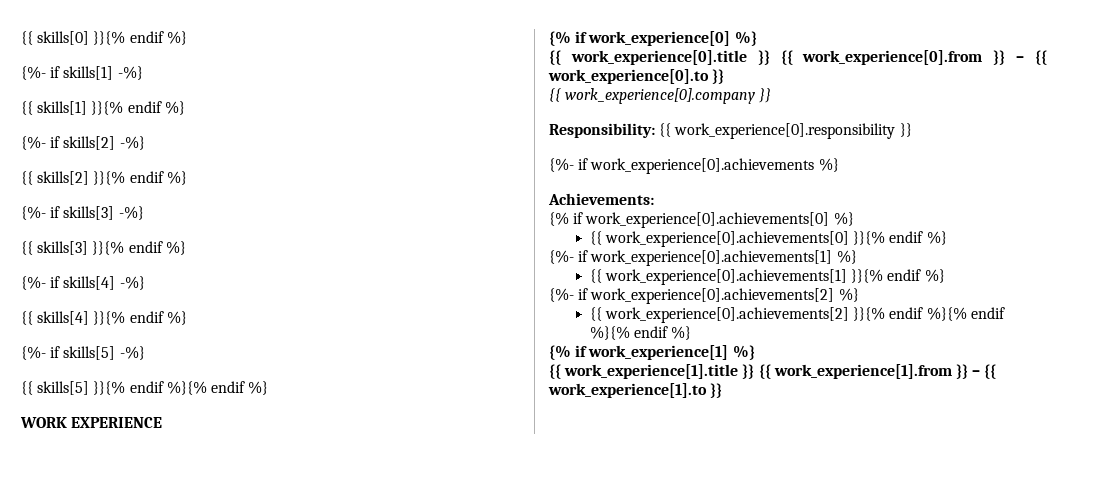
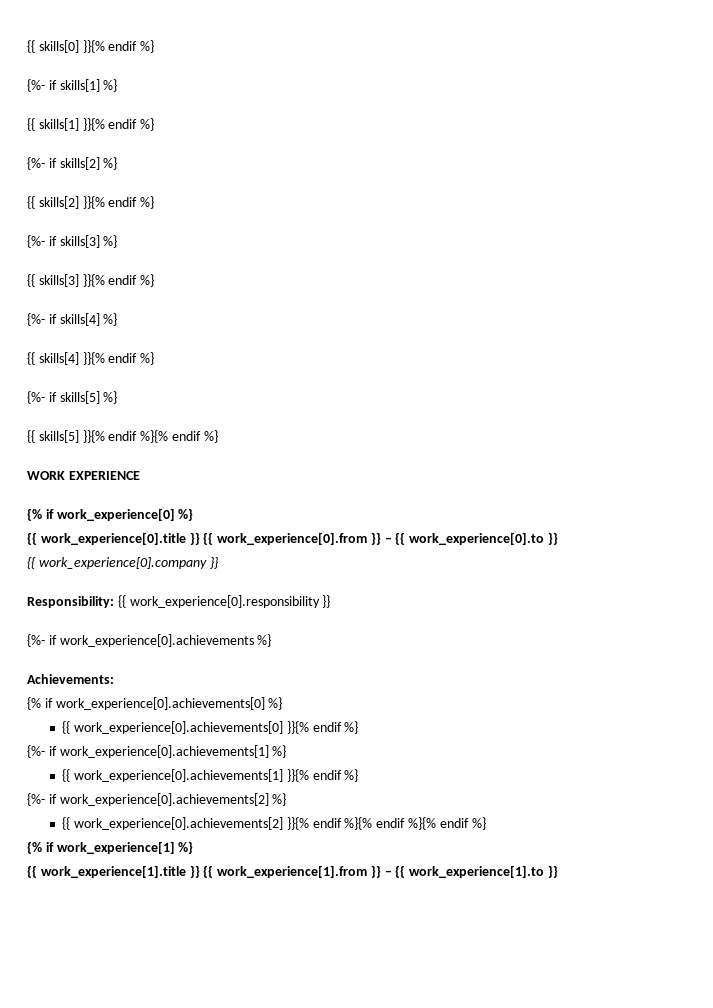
- {%- if skills[1] -%}
+ {%- if skills[1] %}
- {%- if skills[2] -%}
+ {%- if skills[2] %}
- {%- if skills[3] -%}
+ {%- if skills[3] %}
- {%- if skills[4] -%}
+ {%- if skills[4] %}
- {%- if skills[5] -%}
+ {%- if skills[5] %}

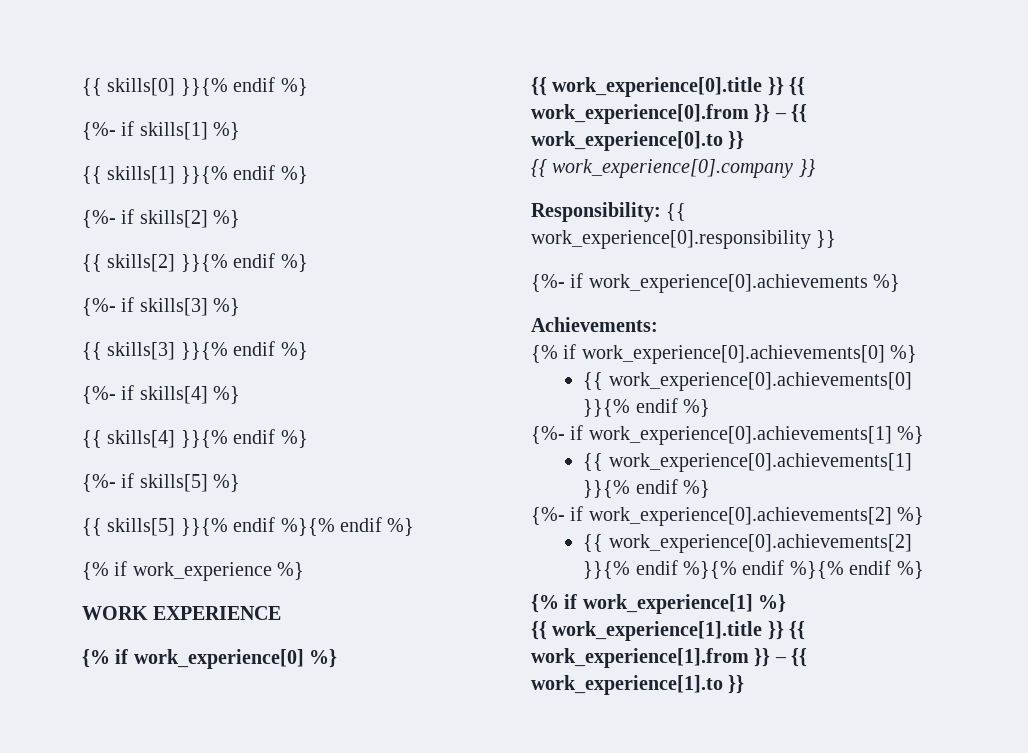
+ {% if work_experience %}

